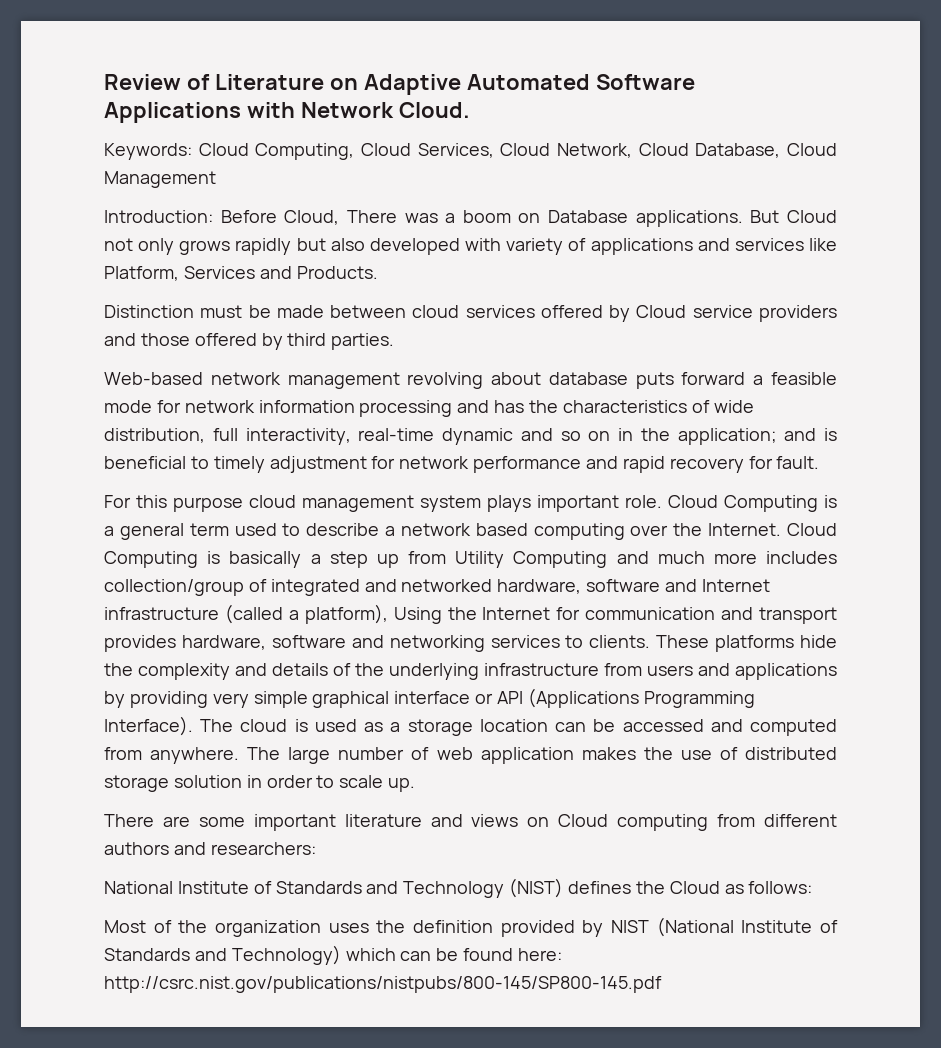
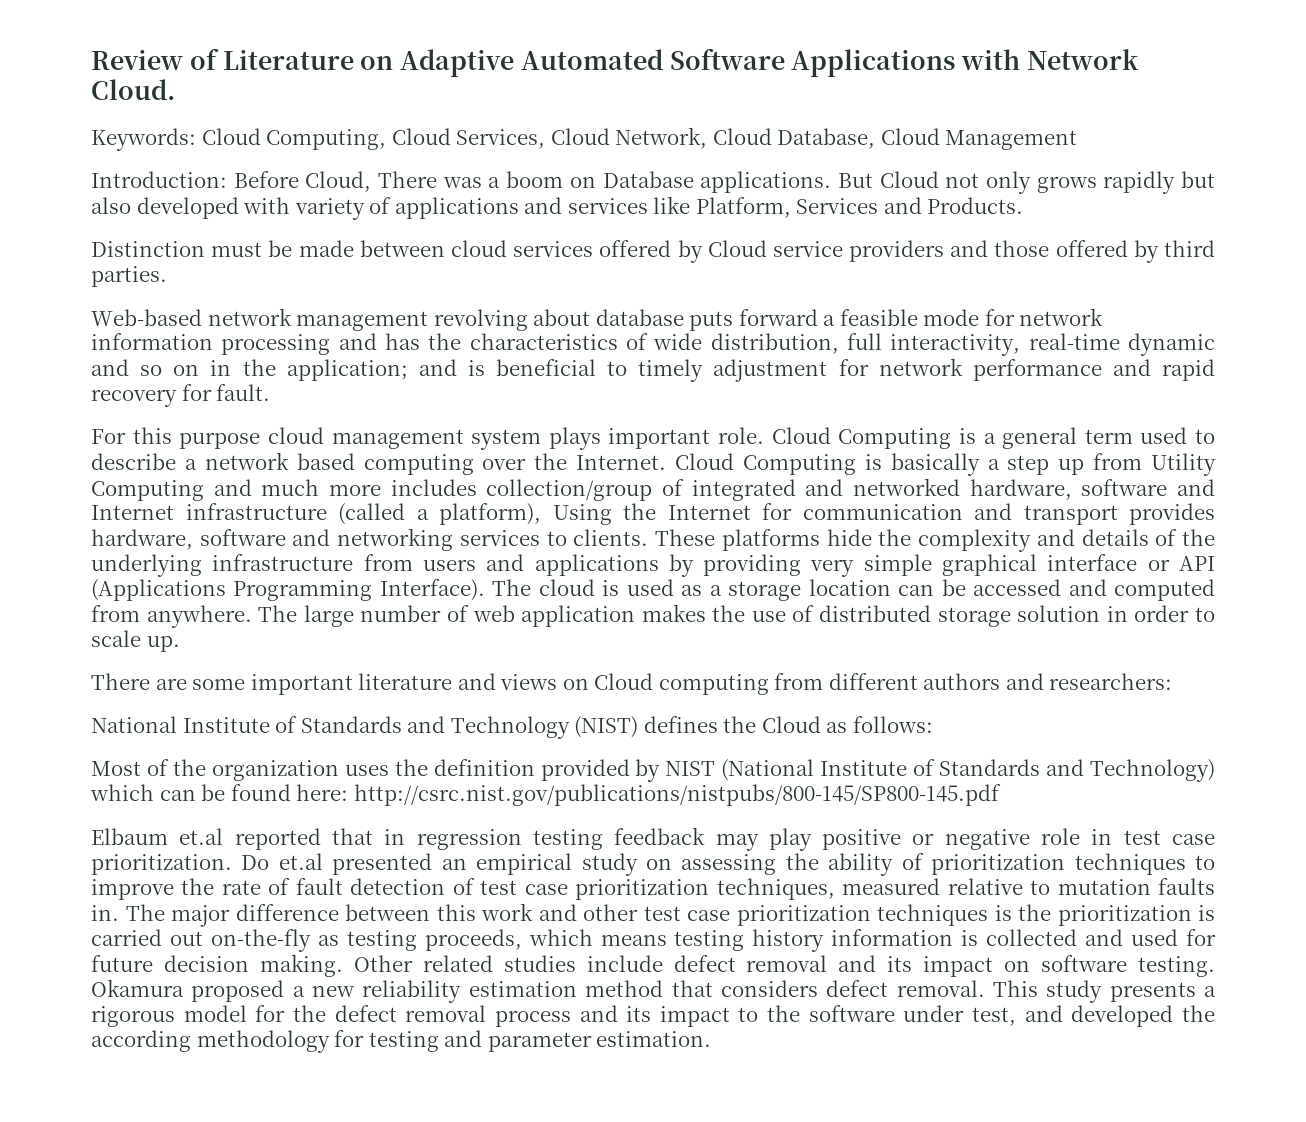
+ Elbaum et.al reported that in regression testing feedback may play positive or negative role in test case prioritization. Do et.al presented an empirical study on assessing the ability of prioritization techniques to improve the rate of fault detection of test case prioritization techniques, measured relative to mutation faults in. The major difference between this work and other test case prioritization techniques is the prioritization is carried out on-the-fly as testing proceeds, which means testing history information is collected and used for future decision making. Other related studies include defect removal and its impact on software testing. Okamura proposed a new reliability estimation method that considers defect removal. This study presents a rigorous model for the defect removal process and its impact to the software under test, and developed the according methodology for testing and parameter estimation.

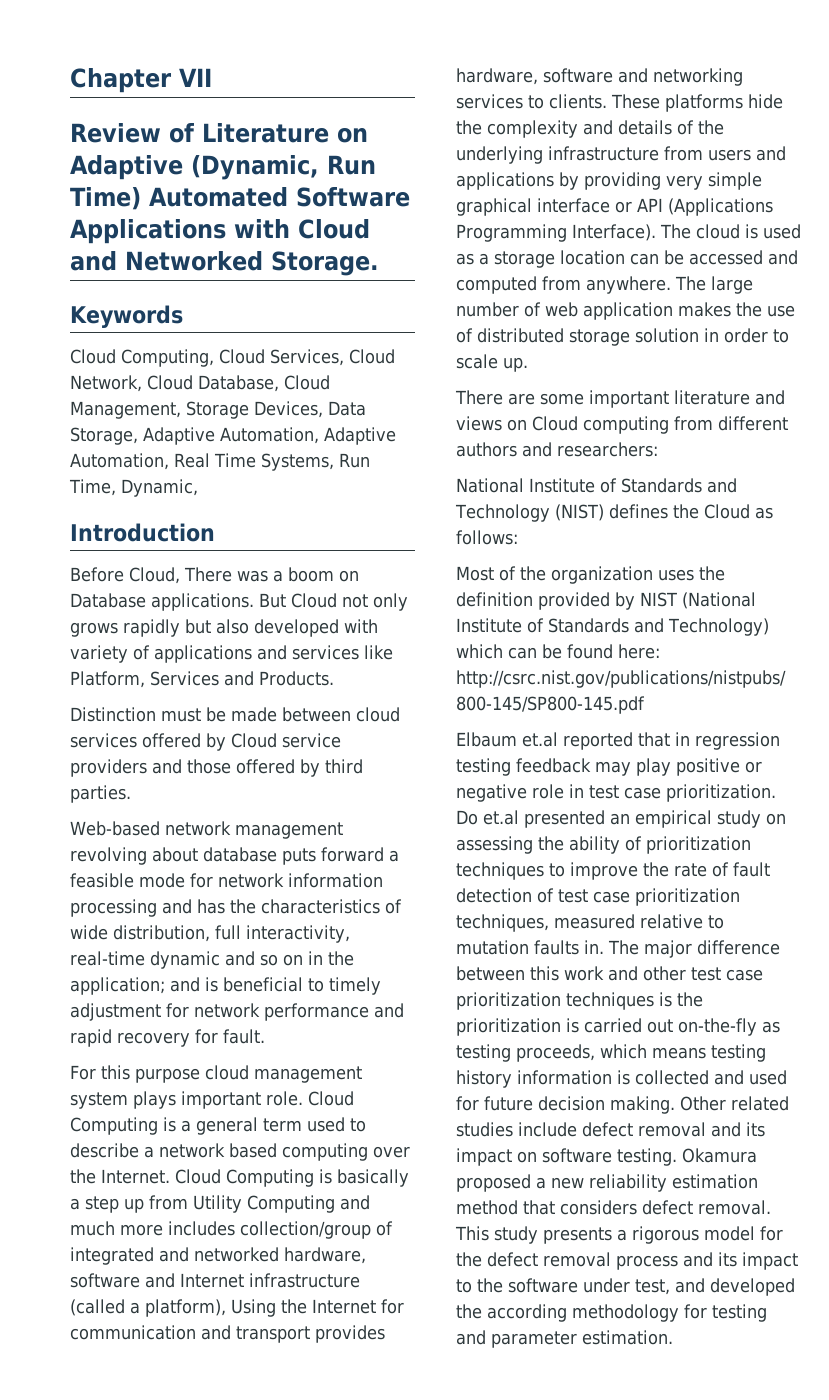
+ Chapter VII
- Review of Literature on Adaptive Automated Software Applications with Network Cloud.
- Keywords: Cloud Computing, Cloud Services, Cloud Network, Cloud Database, Cloud Management
- Introduction: Before Cloud, There was a boom on Database applications.
+ Review of Literature on Adaptive (Dynamic, Run Time) Automated Software Applications with Cloud and Networked Storage.
+ Keywords
+ Cloud Computing, Cloud Services, Cloud Network, Cloud Database, Cloud Management, Storage Devices, Data Storage, Adaptive Automation, Adaptive Automation, Real Time Systems, Run Time, Dynamic,
+ Introduction
+ Before Cloud, There was a boom on Database applications.

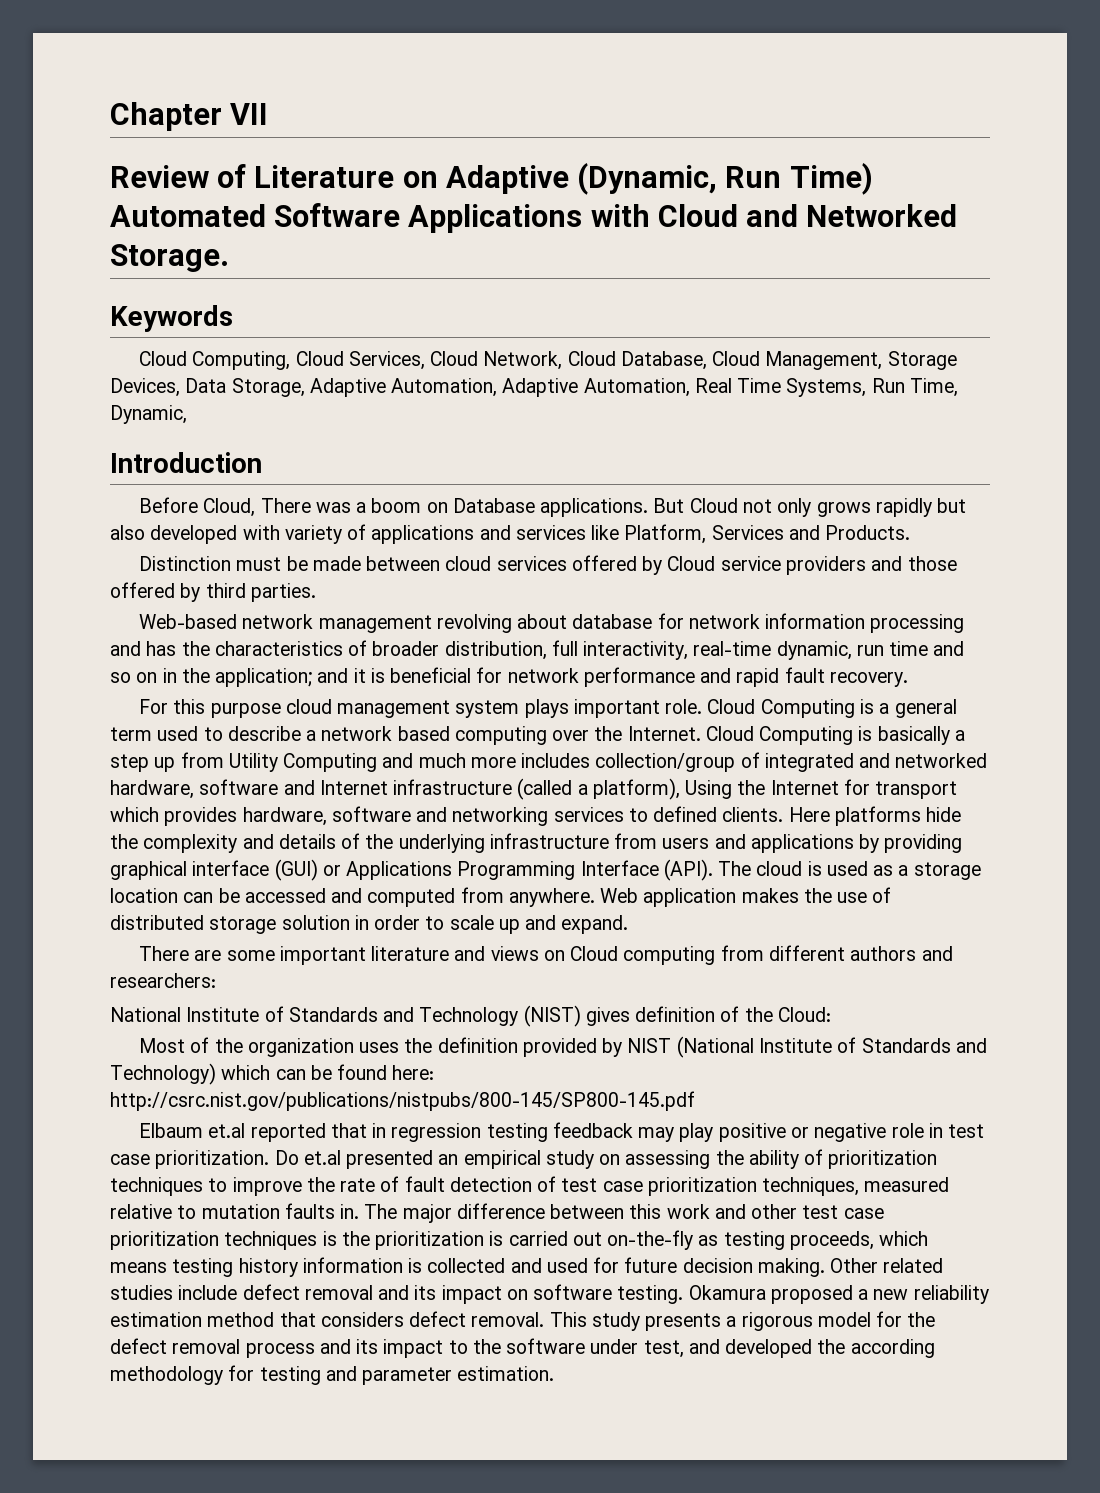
- Web-based network management revolving about database puts forward a feasible mode for network information processing and has the characteristics of wide distribution, full interactivity, real-time dynamic and so on in the application; and is beneficial to timely adjustment for network performance and rapid recovery for fault.
+ Web-based network management revolving about database for network information processing and has the characteristics of broader distribution, full interactivity, real-time dynamic, run time and so on in the application; and it is beneficial for network performance and rapid fault recovery.
- Cloud Computing is basically a step up from Utility Computing and much more includes collection/group of integrated and networked hardware, software and Internet infrastructure (called a platform), Using the Internet for communication and transport provides hardware, software and networking services to clients. These platforms hide the complexity and details of the underlying infrastructure from users and applications by providing very simple graphical interface or API (Applications Programming Interface).
+ Cloud Computing is basically a step up from Utility Computing and much more includes collection/group of integrated and networked hardware, software and Internet infrastructure (called a platform), Using the Internet for transport which provides hardware, software and networking services to defined clients. Here platforms hide the complexity and details of the underlying infrastructure from users and applications by providing graphical interface (GUI) or Applications Programming Interface (API).
- The large number of web application makes the use of distributed storage solution in order to scale up.
+ Web application makes the use of distributed storage solution in order to scale up and expand.
- National Institute of Standards and Technology (NIST) defines the Cloud as follows:
+ National Institute of Standards and Technology (NIST) gives definition of the Cloud:

